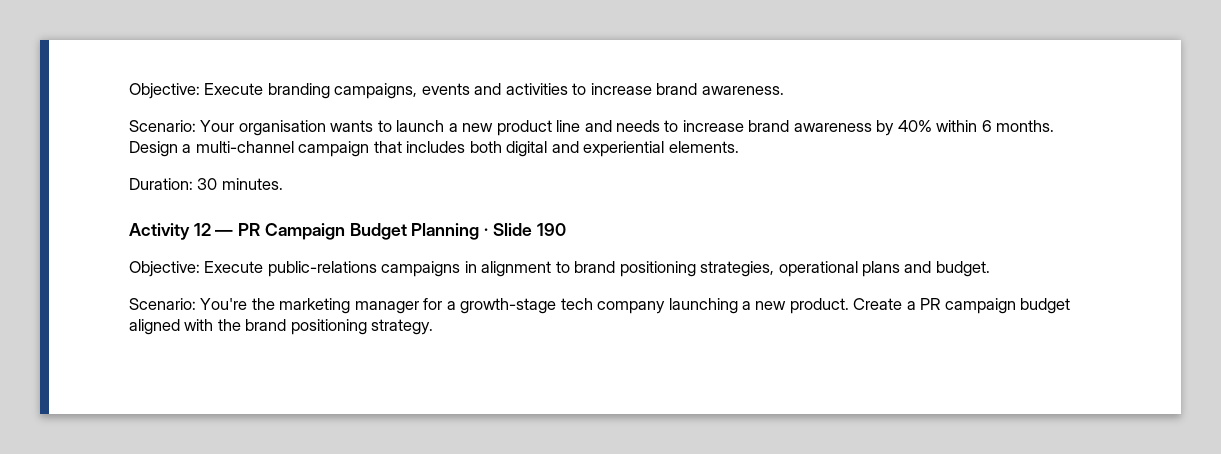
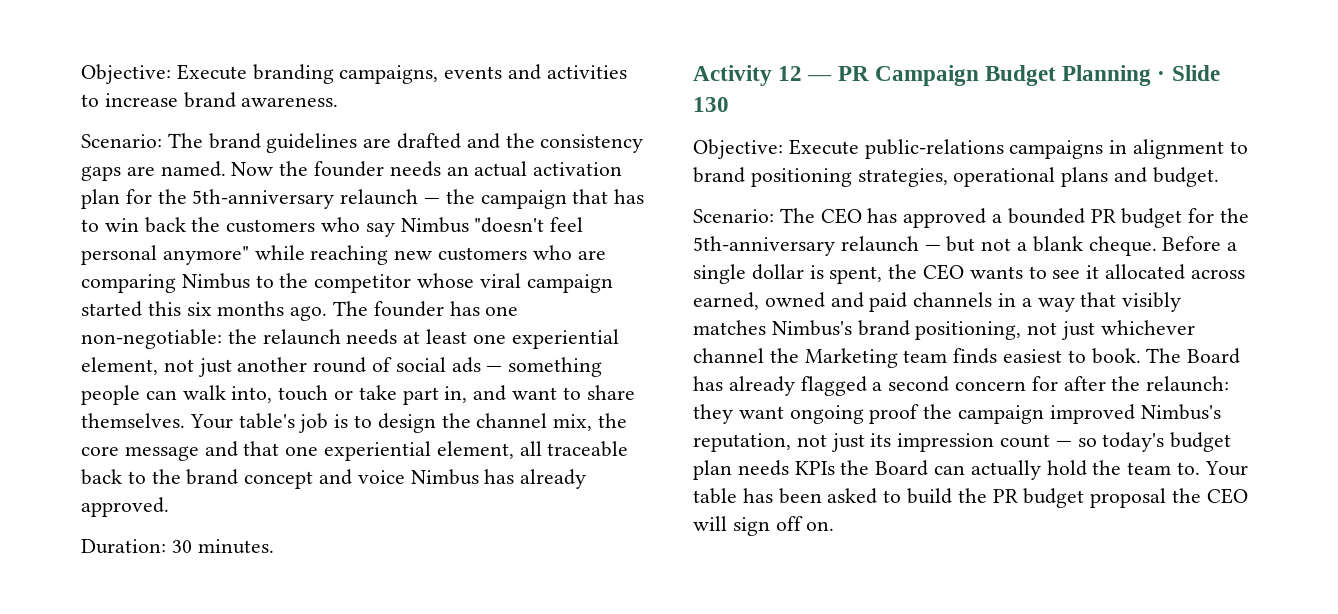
- Scenario: Your organisation wants to launch a new product line and needs to increase brand awareness by 40% within 6 months. Design a multi-channel campaign that includes both digital and experiential elements.
+ Scenario: The brand guidelines are drafted and the consistency gaps are named. Now the founder needs an actual activation plan for the 5th-anniversary relaunch — the campaign that has to win back the customers who say Nimbus "doesn't feel personal anymore" while reaching new customers who are comparing Nimbus to the competitor whose viral campaign started this six months ago. The founder has one non-negotiable: the relaunch needs at least one experiential element, not just another round of social ads — something people can walk into, touch or take part in, and want to share themselves. Your table's job is to design the channel mix, the core message and that one experiential element, all traceable back to the brand concept and voice Nimbus has already approved.
- Activity 12 — PR Campaign Budget Planning · Slide 190
+ Activity 12 — PR Campaign Budget Planning · Slide 130
- Scenario: You're the marketing manager for a growth-stage tech company launching a new product. Create a PR campaign budget aligned with the brand positioning strategy.
+ Scenario: The CEO has approved a bounded PR budget for the 5th-anniversary relaunch — but not a blank cheque. Before a single dollar is spent, the CEO wants to see it allocated across earned, owned and paid channels in a way that visibly matches Nimbus's brand positioning, not just whichever channel the Marketing team finds easiest to book. The Board has already flagged a second concern for after the relaunch: they want ongoing proof the campaign improved Nimbus's reputation, not just its impression count — so today's budget plan needs KPIs the Board can actually hold the team to. Your table has been asked to build the PR budget proposal the CEO will sign off on.

